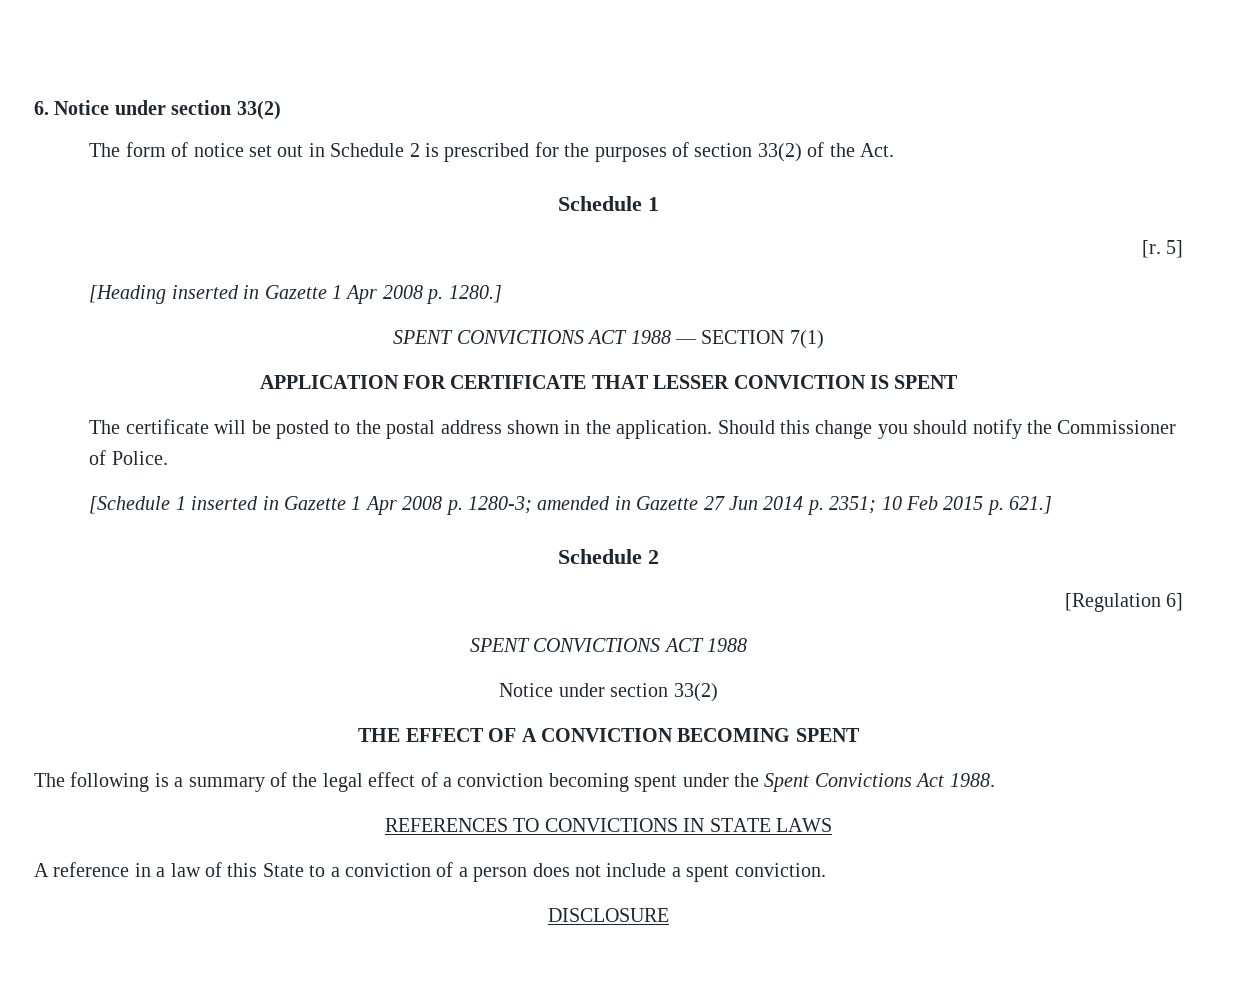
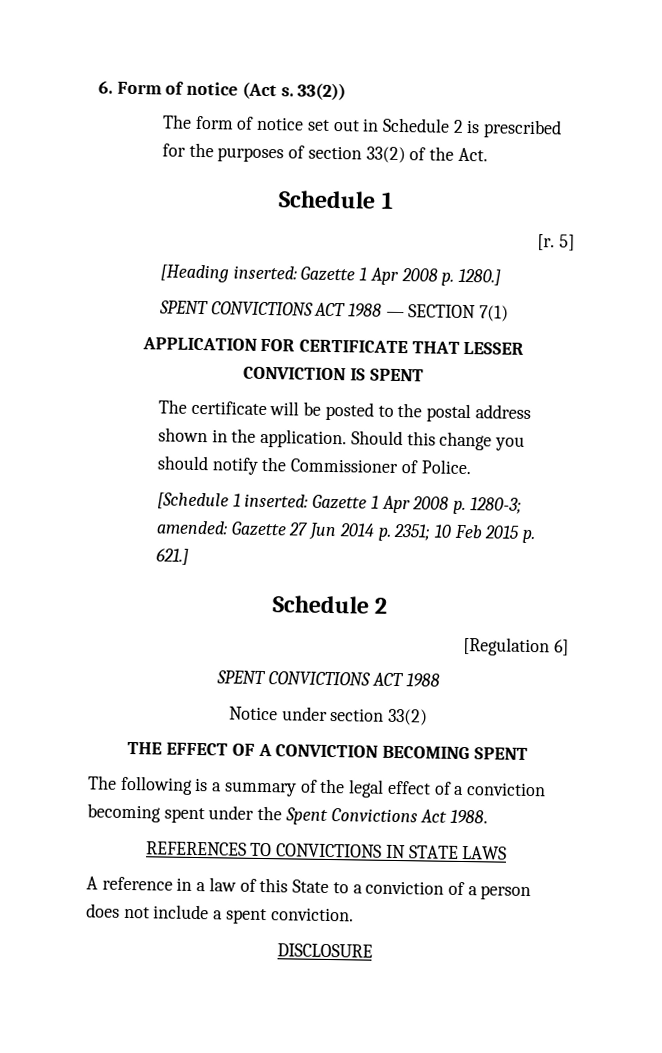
- 6. Notice under section 33(2)
+ 6. Form of notice (Act s. 33(2))
- [Heading inserted in Gazette 1 Apr 2008 p. 1280.]
+ [Heading inserted: Gazette 1 Apr 2008 p. 1280.]
- [Schedule 1 inserted in Gazette 1 Apr 2008 p. 1280-3; amended in Gazette 27 Jun 2014 p. 2351; 10 Feb 2015 p. 621.]
+ [Schedule 1 inserted: Gazette 1 Apr 2008 p. 1280-3; amended: Gazette 27 Jun 2014 p. 2351; 10 Feb 2015 p. 621.]

